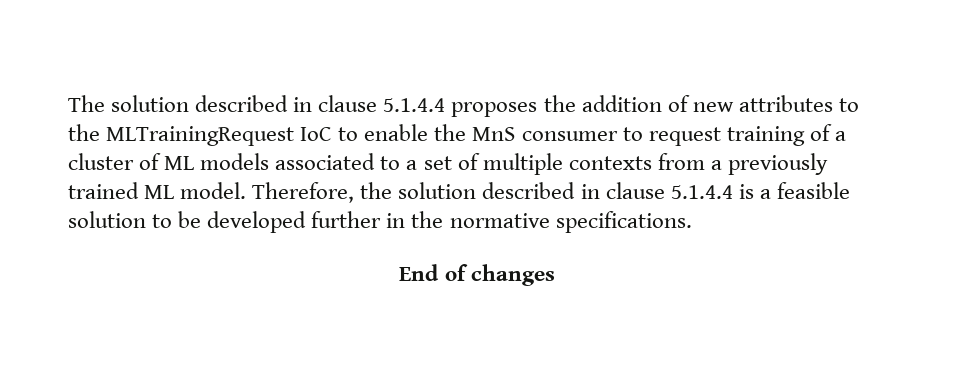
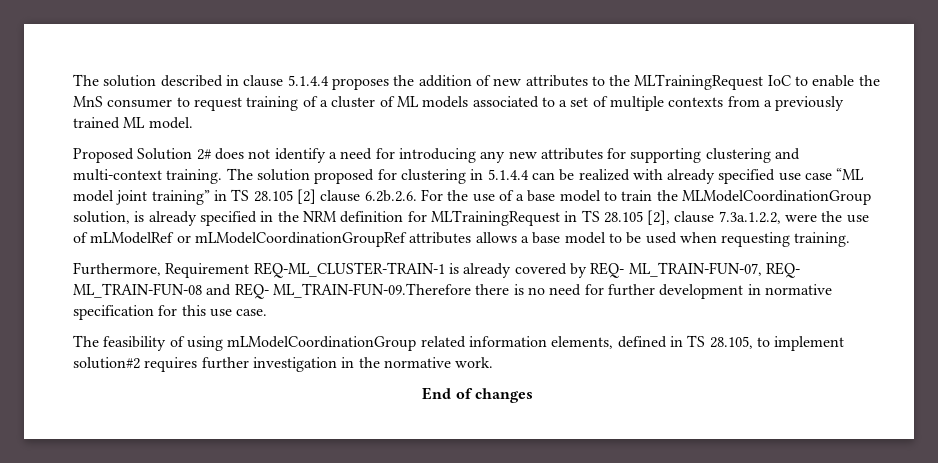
- The solution described in clause 5.1.4.4 proposes the addition of new attributes to the MLTrainingRequest IoC to enable the MnS consumer to request training of a cluster of ML models associated to a set of multiple contexts from a previously trained ML model. Therefore, the solution described in clause 5.1.4.4 is a feasible solution to be developed further in the normative specifications.
+ The solution described in clause 5.1.4.4 proposes the addition of new attributes to the MLTrainingRequest IoC to enable the MnS consumer to request training of a cluster of ML models associated to a set of multiple contexts from a previously trained ML model.
+ Proposed Solution 2# does not identify a need for introducing any new attributes for supporting clustering and multi-context training. The solution proposed for clustering in 5.1.4.4 can be realized with already specified use case “ML model joint training” in TS 28.105 [2] clause 6.2b.2.6. For the use of a base model to train the MLModelCoordinationGroup solution, is already specified in the NRM definition for MLTrainingRequest in TS 28.105 [2], clause 7.3a.1.2.2, were the use of mLModelRef or mLModelCoordinationGroupRef attributes allows a base model to be used when requesting training.
+ Furthermore, Requirement REQ-ML_CLUSTER-TRAIN-1 is already covered by REQ- ML_TRAIN-FUN-07, REQ- ML_TRAIN-FUN-08 and REQ- ML_TRAIN-FUN-09.Therefore there is no need for further development in normative specification for this use case.
+ The feasibility of using mLModelCoordinationGroup related information elements, defined in TS 28.105, to implement solution#2 requires further investigation in the normative work.

